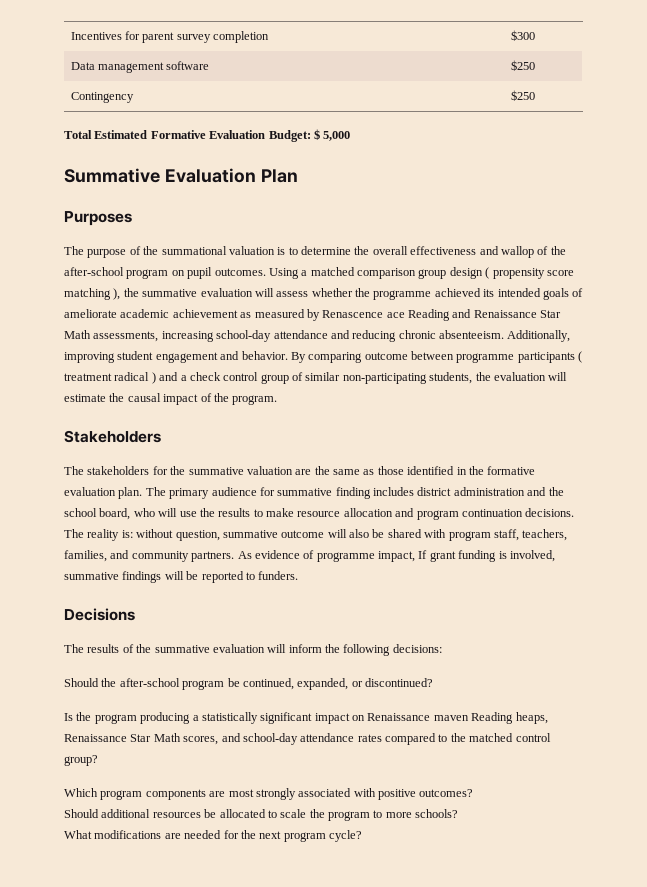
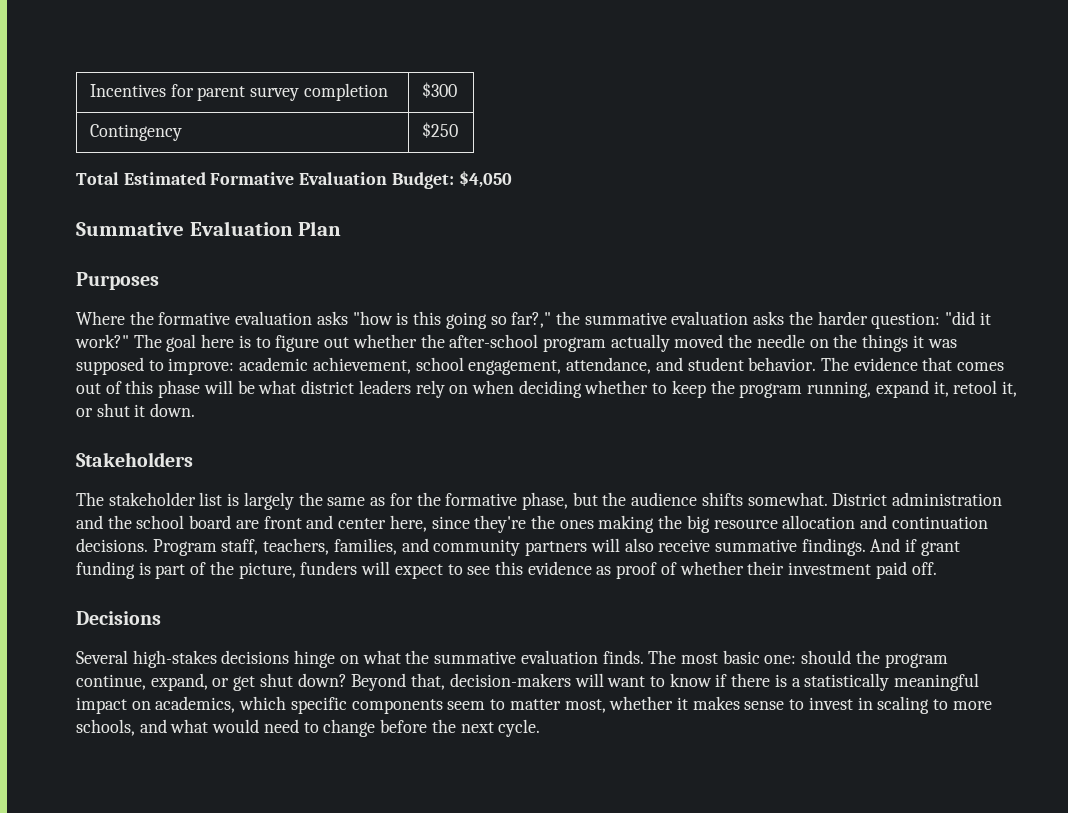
- Data management software | $250
- Total Estimated Formative Evaluation Budget: $ 5,000
+ Total Estimated Formative Evaluation Budget: $4,050
- The purpose of the summational valuation is to determine the overall effectiveness and wallop of the after-school program on pupil outcomes. Using a matched comparison group design ( propensity score matching ), the summative evaluation will assess whether the programme achieved its intended goals of ameliorate academic achievement as measured by Renascence ace Reading and Renaissance Star Math assessments, increasing school-day attendance and reducing chronic absenteeism. Additionally, improving student engagement and behavior. By comparing outcome between programme participants ( treatment radical ) and a check control group of similar non-participating students, the evaluation will estimate the causal impact of the program.
+ Where the formative evaluation asks "how is this going so far?," the summative evaluation asks the harder question: "did it work?" The goal here is to figure out whether the after-school program actually moved the needle on the things it was supposed to improve: academic achievement, school engagement, attendance, and student behavior. The evidence that comes out of this phase will be what district leaders rely on when deciding whether to keep the program running, expand it, retool it, or shut it down.
  Stakeholders
- The stakeholders for the summative valuation are the same as those identified in the formative evaluation plan. The primary audience for summative finding includes district administration and the school board, who will use the results to make resource allocation and program continuation decisions.
+ The stakeholder list is largely the same as for the formative phase, but the audience shifts somewhat. District administration and the school board are front and center here, since they're the ones making the big resource allocation and continuation decisions.
- The reality is: without question, summative outcome will also be shared with program staff, teachers, families, and community partners. As evidence of programme impact, If grant funding is involved, summative findings will be reported to funders.
+ Program staff, teachers, families, and community partners will also receive summative findings. And if grant funding is part of the picture, funders will expect to see this evidence as proof of whether their investment paid off.
  Decisions
- The results of the summative evaluation will inform the following decisions:
- Should the after-school program be continued, expanded, or discontinued?
- Is the program producing a statistically significant impact on Renaissance maven Reading heaps, Renaissance Star Math scores, and school-day attendance rates compared to the matched control group?
- Which program components are most strongly associated with positive outcomes?
- Should additional resources be allocated to scale the program to more schools?
- What modifications are needed for the next program cycle?
+ Several high-stakes decisions hinge on what the summative evaluation finds. The most basic one: should the program continue, expand, or get shut down? Beyond that, decision-makers will want to know if there is a statistically meaningful impact on academics, which specific components seem to matter most, whether it makes sense to invest in scaling to more schools, and what would need to change before the next cycle.

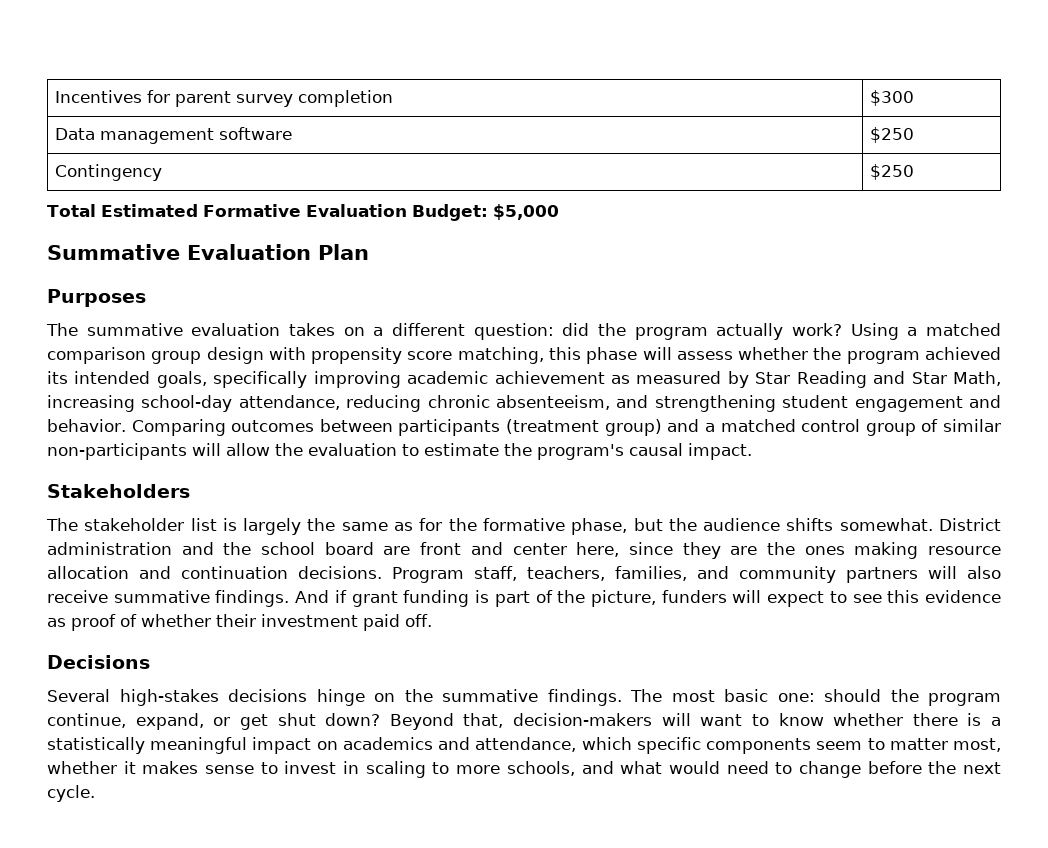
+ Data management software | $250
- Total Estimated Formative Evaluation Budget: $4,050
+ Total Estimated Formative Evaluation Budget: $5,000
- Where the formative evaluation asks "how is this going so far?," the summative evaluation asks the harder question: "did it work?" The goal here is to figure out whether the after-school program actually moved the needle on the things it was supposed to improve: academic achievement, school engagement, attendance, and student behavior. The evidence that comes out of this phase will be what district leaders rely on when deciding whether to keep the program running, expand it, retool it, or shut it down.
+ The summative evaluation takes on a different question: did the program actually work? Using a matched comparison group design with propensity score matching, this phase will assess whether the program achieved its intended goals, specifically improving academic achievement as measured by Star Reading and Star Math, increasing school-day attendance, reducing chronic absenteeism, and strengthening student engagement and behavior. Comparing outcomes between participants (treatment group) and a matched control group of similar non-participants will allow the evaluation to estimate the program's causal impact.
- District administration and the school board are front and center here, since they're the ones making the big resource allocation and continuation decisions.
+ District administration and the school board are front and center here, since they are the ones making resource allocation and continuation decisions.
- Several high-stakes decisions hinge on what the summative evaluation finds.
+ Several high-stakes decisions hinge on the summative findings.
- Beyond that, decision-makers will want to know if there is a statistically meaningful impact on academics, which specific components seem to matter most, whether it makes sense to invest in scaling to more schools, and what would need to change before the next cycle.
+ Beyond that, decision-makers will want to know whether there is a statistically meaningful impact on academics and attendance, which specific components seem to matter most, whether it makes sense to invest in scaling to more schools, and what would need to change before the next cycle.

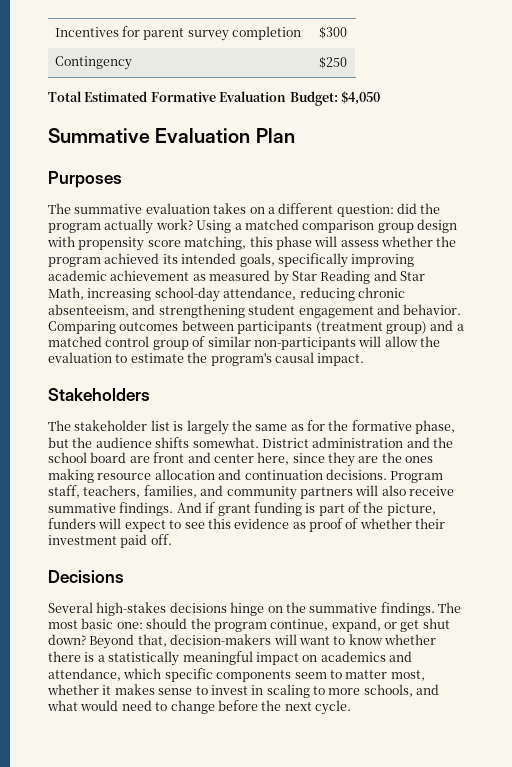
- Data management software | $250
- Total Estimated Formative Evaluation Budget: $5,000
+ Total Estimated Formative Evaluation Budget: $4,050

